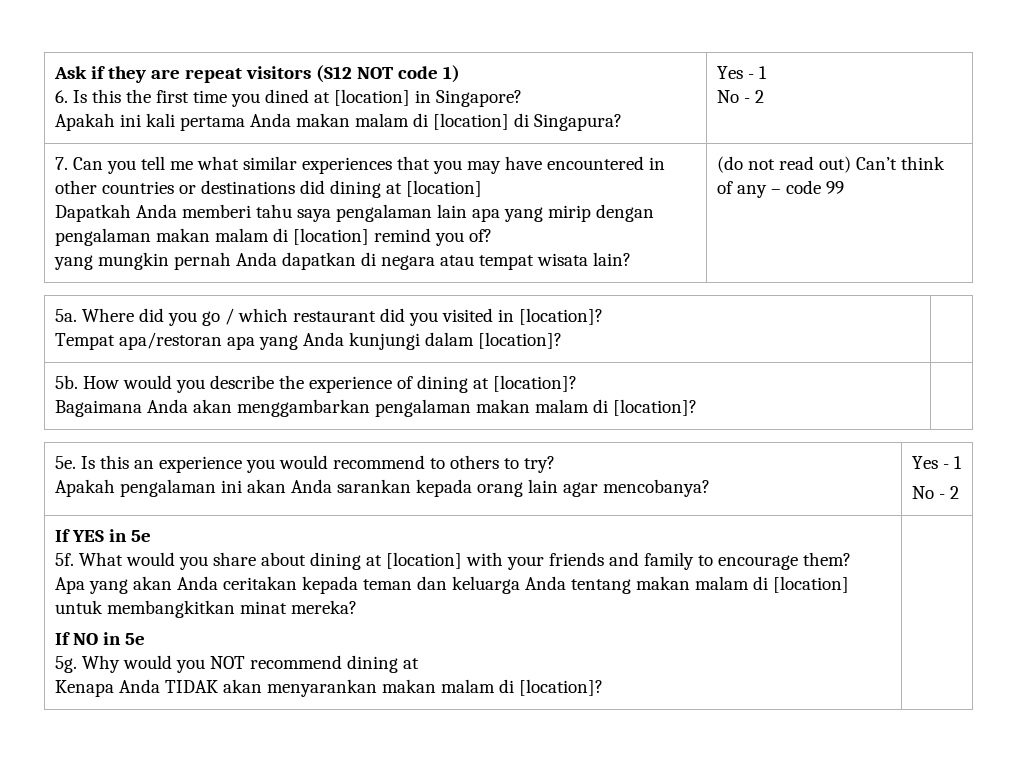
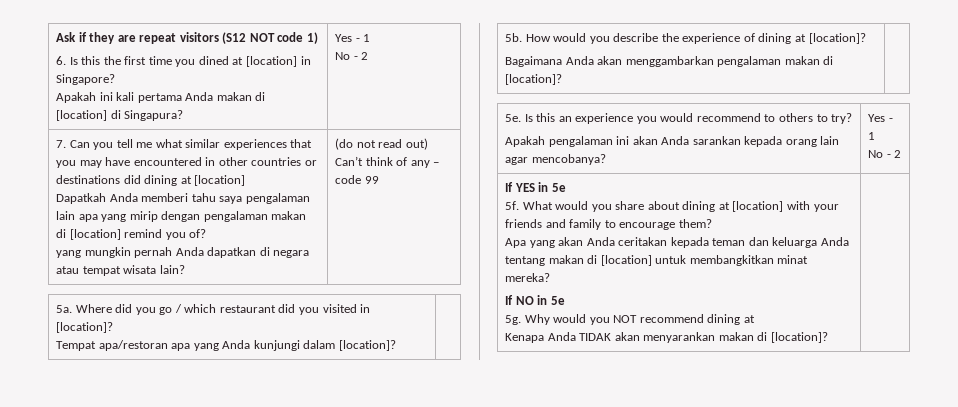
  Ask if they are repeat visitors (S12 NOT code 1)
  6. Is this the first time you dined at [location] in Singapore?
- Apakah ini kali pertama Anda makan malam di [location] di Singapura? | Yes - 1
+ Apakah ini kali pertama Anda makan di [location] di Singapura? | Yes - 1
- Dapatkah Anda memberi tahu saya pengalaman lain apa yang mirip dengan pengalaman makan malam di [location] remind you of?
+ Dapatkah Anda memberi tahu saya pengalaman lain apa yang mirip dengan pengalaman makan di [location] remind you of?
  5b. How would you describe the experience of dining at [location]?
- Bagaimana Anda akan menggambarkan pengalaman makan malam di [location]? |
+ Bagaimana Anda akan menggambarkan pengalaman makan di [location]? |
- Apa yang akan Anda ceritakan kepada teman dan keluarga Anda tentang makan malam di [location] untuk membangkitkan minat mereka?
+ Apa yang akan Anda ceritakan kepada teman dan keluarga Anda tentang makan di [location] untuk membangkitkan minat mereka?
- Kenapa Anda TIDAK akan menyarankan makan malam di [location]?
+ Kenapa Anda TIDAK akan menyarankan makan di [location]?

